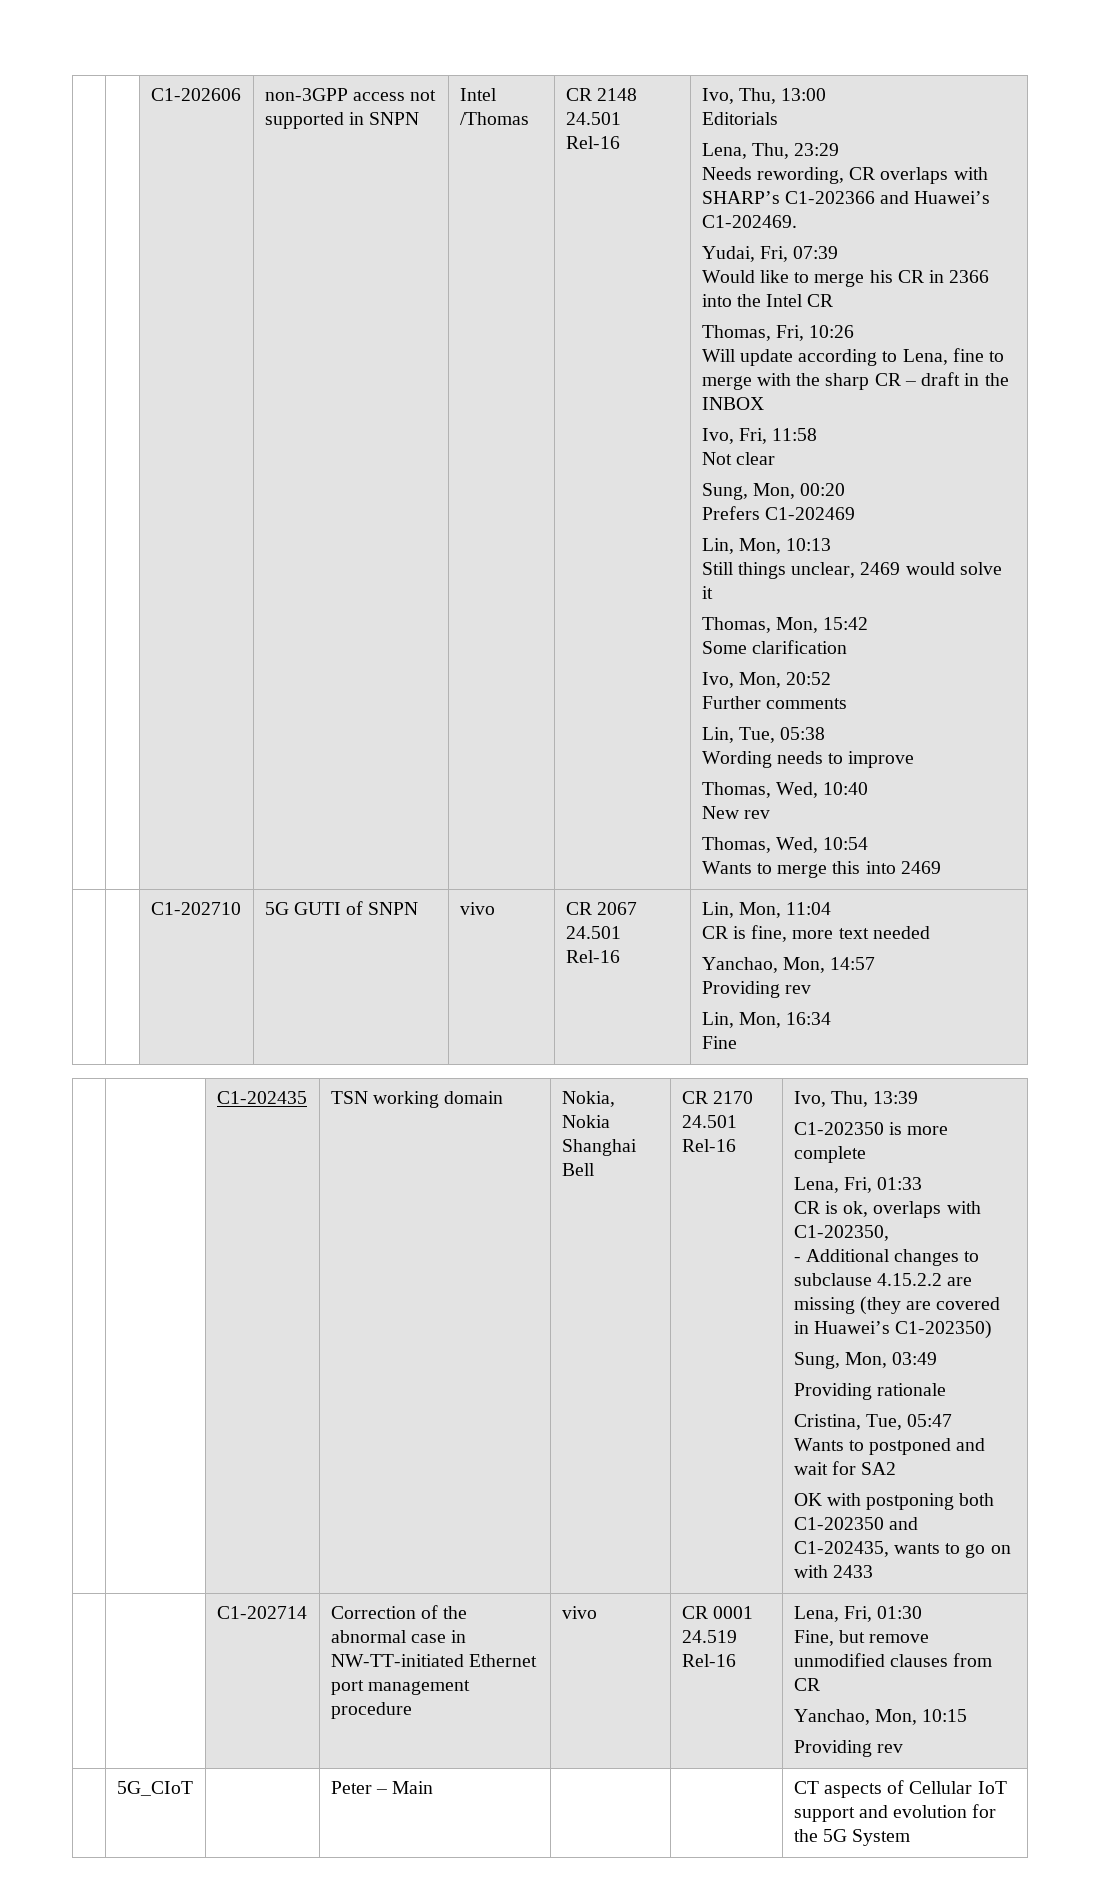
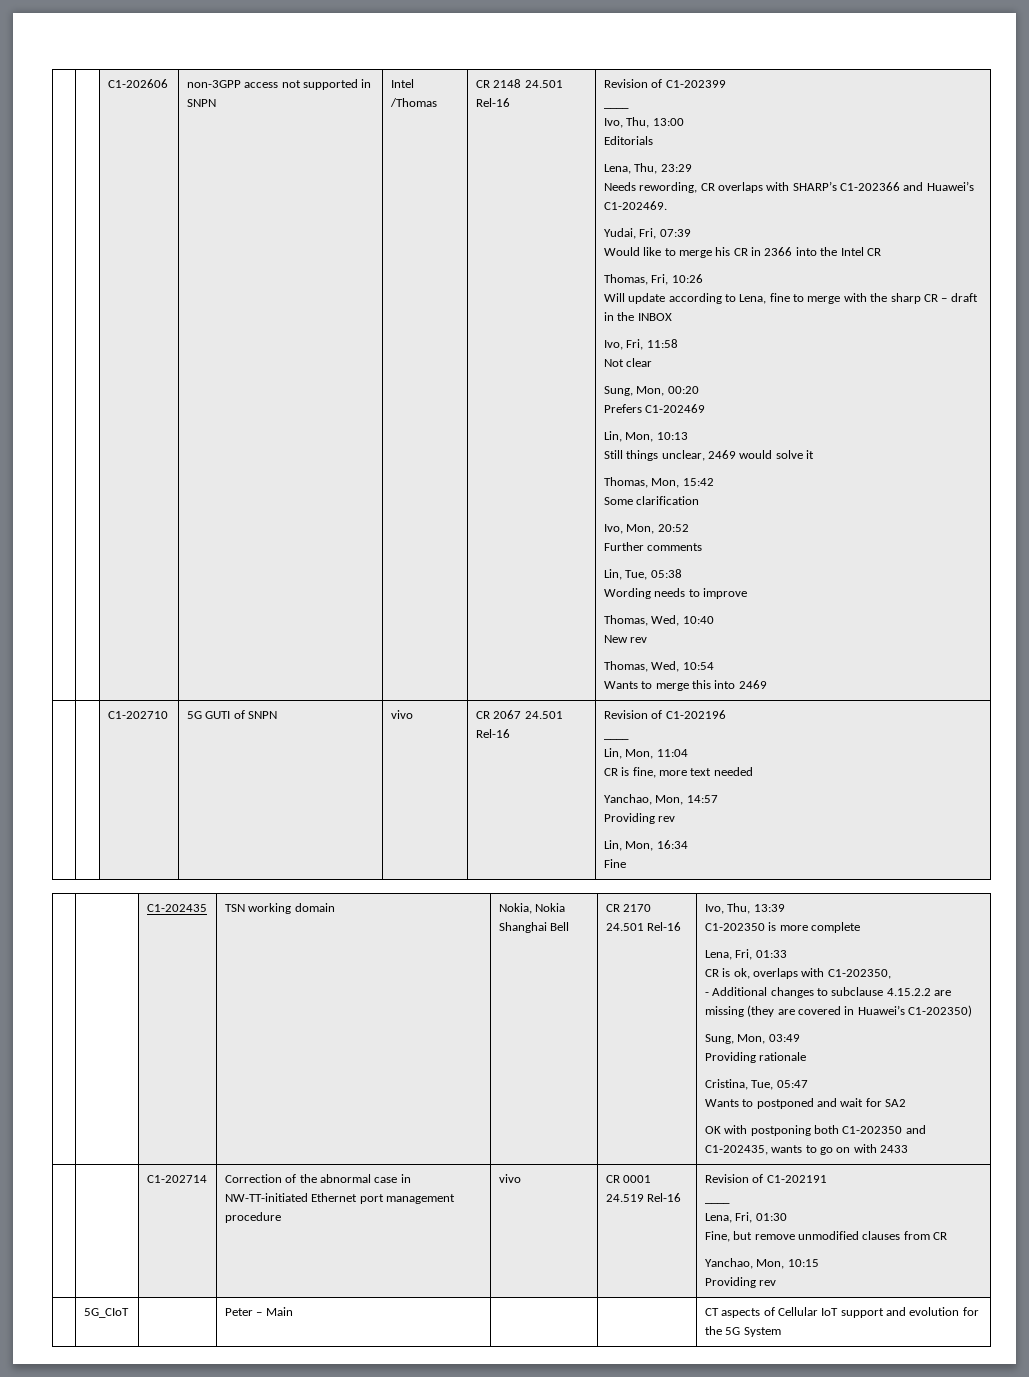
+ Revision of C1-202399
+ ____
- | | C1-202710 | 5G GUTI of SNPN | vivo | CR 2067 24.501 Rel-16 | Lin, Mon, 11:04
+ | | C1-202710 | 5G GUTI of SNPN | vivo | CR 2067 24.501 Rel-16 | Revision of C1-202196
+ ____
+ Lin, Mon, 11:04
- | | C1-202714 | Correction of the abnormal case in NW-TT-initiated Ethernet port management procedure | vivo | CR 0001 24.519 Rel-16 | Lena, Fri, 01:30
+ | | C1-202714 | Correction of the abnormal case in NW-TT-initiated Ethernet port management procedure | vivo | CR 0001 24.519 Rel-16 | Revision of C1-202191
+ ____
+ Lena, Fri, 01:30

